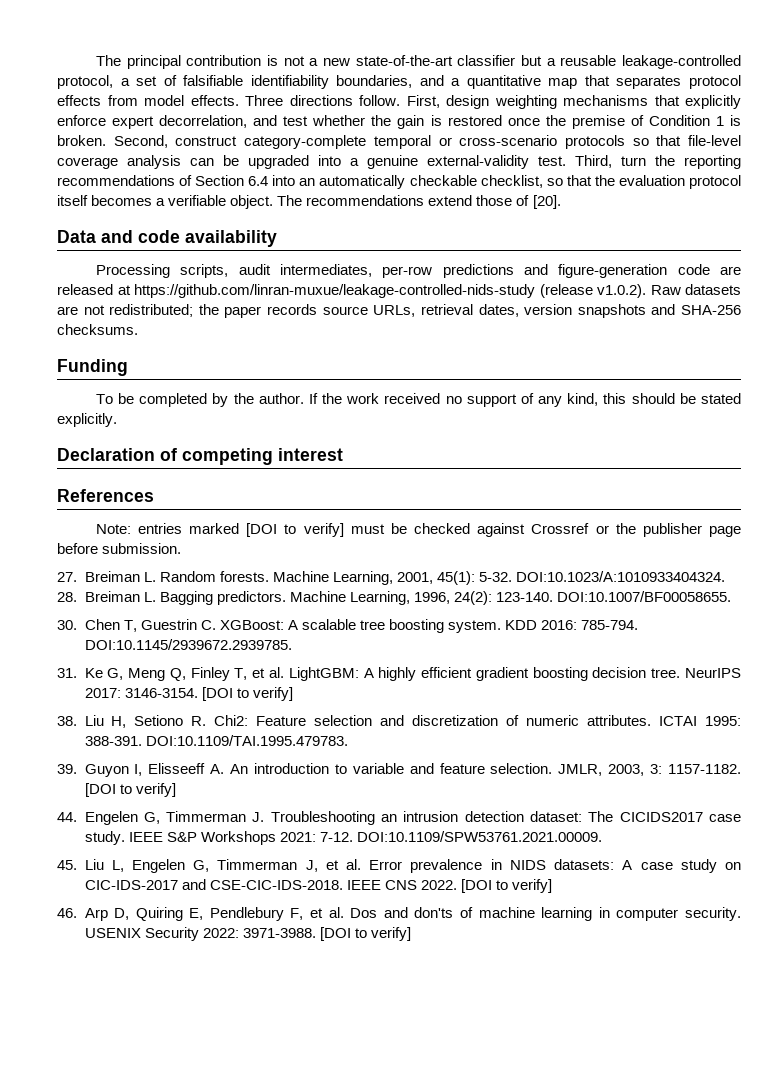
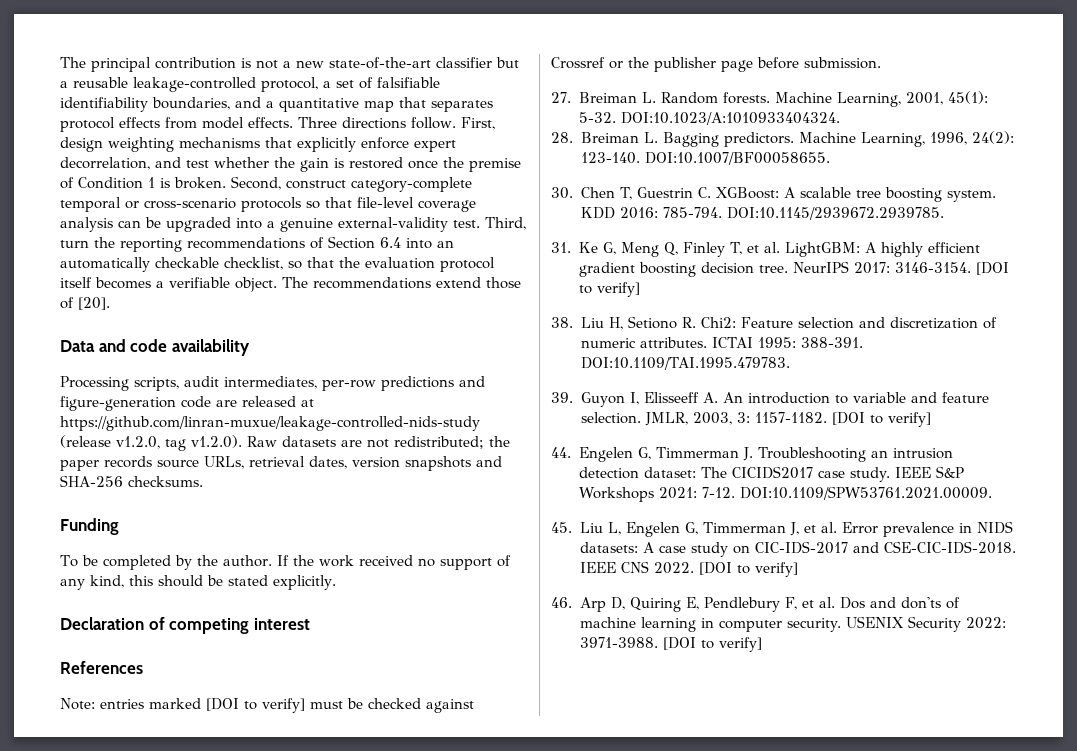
- Processing scripts, audit intermediates, per-row predictions and figure-generation code are released at https://github.com/linran-muxue/leakage-controlled-nids-study (release v1.0.2). Raw datasets are not redistributed; the paper records source URLs, retrieval dates, version snapshots and SHA-256 checksums.
+ Processing scripts, audit intermediates, per-row predictions and figure-generation code are released at https://github.com/linran-muxue/leakage-controlled-nids-study (release v1.2.0, tag v1.2.0). Raw datasets are not redistributed; the paper records source URLs, retrieval dates, version snapshots and SHA-256 checksums.

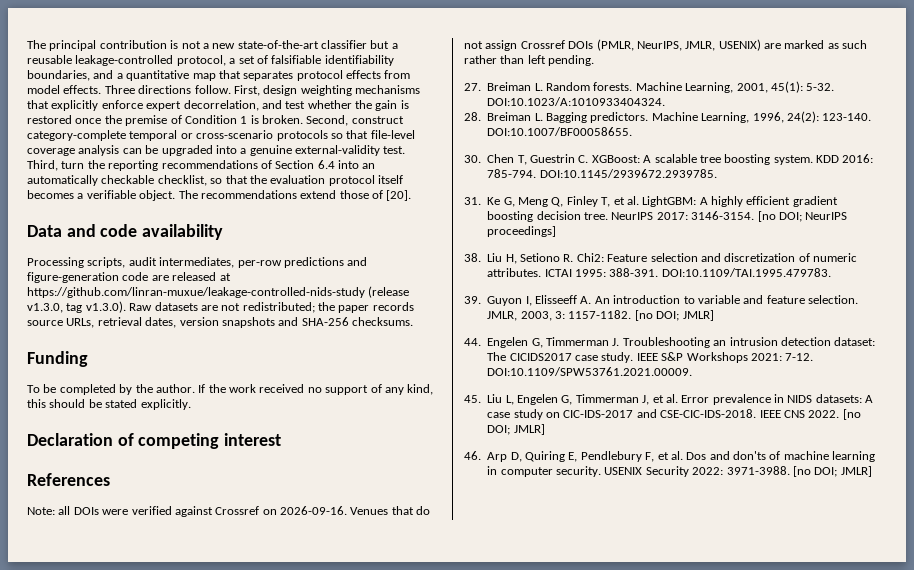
- Processing scripts, audit intermediates, per-row predictions and figure-generation code are released at https://github.com/linran-muxue/leakage-controlled-nids-study (release v1.2.0, tag v1.2.0). Raw datasets are not redistributed; the paper records source URLs, retrieval dates, version snapshots and SHA-256 checksums.
+ Processing scripts, audit intermediates, per-row predictions and figure-generation code are released at https://github.com/linran-muxue/leakage-controlled-nids-study (release v1.3.0, tag v1.3.0). Raw datasets are not redistributed; the paper records source URLs, retrieval dates, version snapshots and SHA-256 checksums.
- Note: entries marked [DOI to verify] must be checked against Crossref or the publisher page before submission.
+ Note: all DOIs were verified against Crossref on 2026-09-16. Venues that do not assign Crossref DOIs (PMLR, NeurIPS, JMLR, USENIX) are marked as such rather than left pending.
- NeurIPS 2017: 3146-3154. [DOI to verify]
+ NeurIPS 2017: 3146-3154. [no DOI; NeurIPS proceedings]
- JMLR, 2003, 3: 1157-1182. [DOI to verify]
+ JMLR, 2003, 3: 1157-1182. [no DOI; JMLR]
- IEEE CNS 2022. [DOI to verify]
+ IEEE CNS 2022. [no DOI; JMLR]
- USENIX Security 2022: 3971-3988. [DOI to verify]
+ USENIX Security 2022: 3971-3988. [no DOI; JMLR]

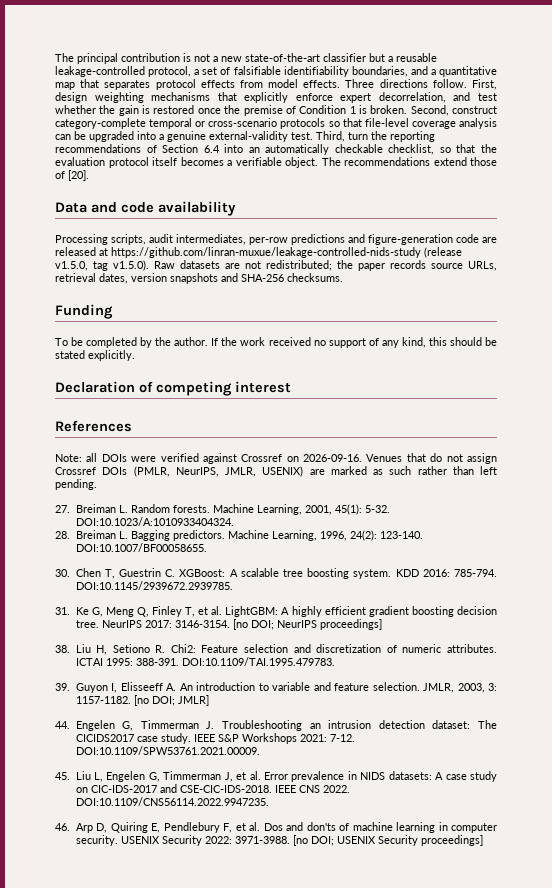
- Processing scripts, audit intermediates, per-row predictions and figure-generation code are released at https://github.com/linran-muxue/leakage-controlled-nids-study (release v1.3.0, tag v1.3.0). Raw datasets are not redistributed; the paper records source URLs, retrieval dates, version snapshots and SHA-256 checksums.
+ Processing scripts, audit intermediates, per-row predictions and figure-generation code are released at https://github.com/linran-muxue/leakage-controlled-nids-study (release v1.5.0, tag v1.5.0). Raw datasets are not redistributed; the paper records source URLs, retrieval dates, version snapshots and SHA-256 checksums.
- IEEE CNS 2022. [no DOI; JMLR]
+ IEEE CNS 2022. DOI:10.1109/CNS56114.2022.9947235.
- USENIX Security 2022: 3971-3988. [no DOI; JMLR]
+ USENIX Security 2022: 3971-3988. [no DOI; USENIX Security proceedings]

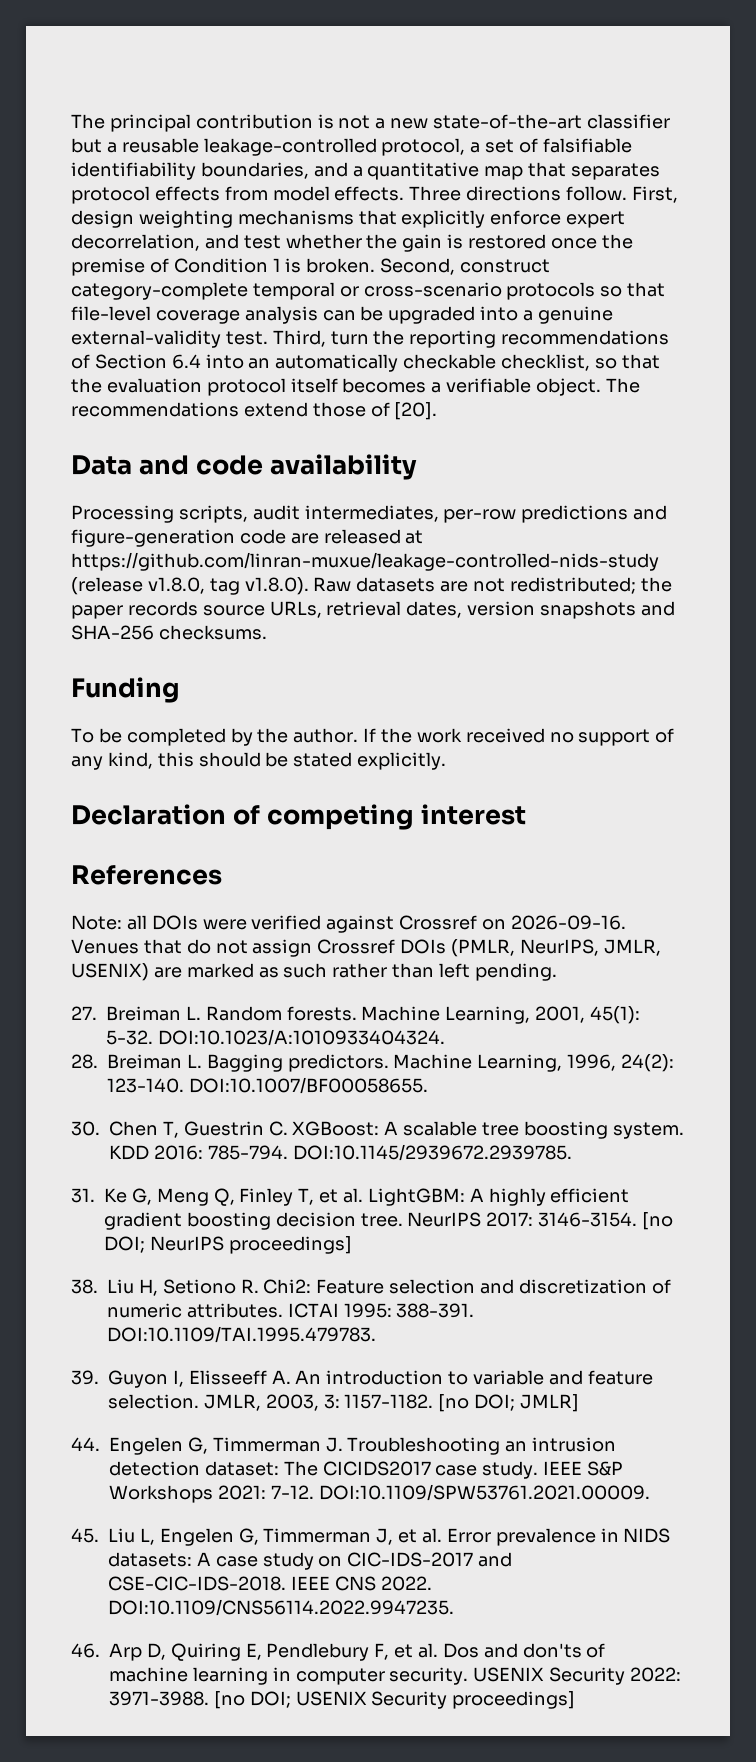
- Processing scripts, audit intermediates, per-row predictions and figure-generation code are released at https://github.com/linran-muxue/leakage-controlled-nids-study (release v1.5.0, tag v1.5.0). Raw datasets are not redistributed; the paper records source URLs, retrieval dates, version snapshots and SHA-256 checksums.
+ Processing scripts, audit intermediates, per-row predictions and figure-generation code are released at https://github.com/linran-muxue/leakage-controlled-nids-study (release v1.8.0, tag v1.8.0). Raw datasets are not redistributed; the paper records source URLs, retrieval dates, version snapshots and SHA-256 checksums.

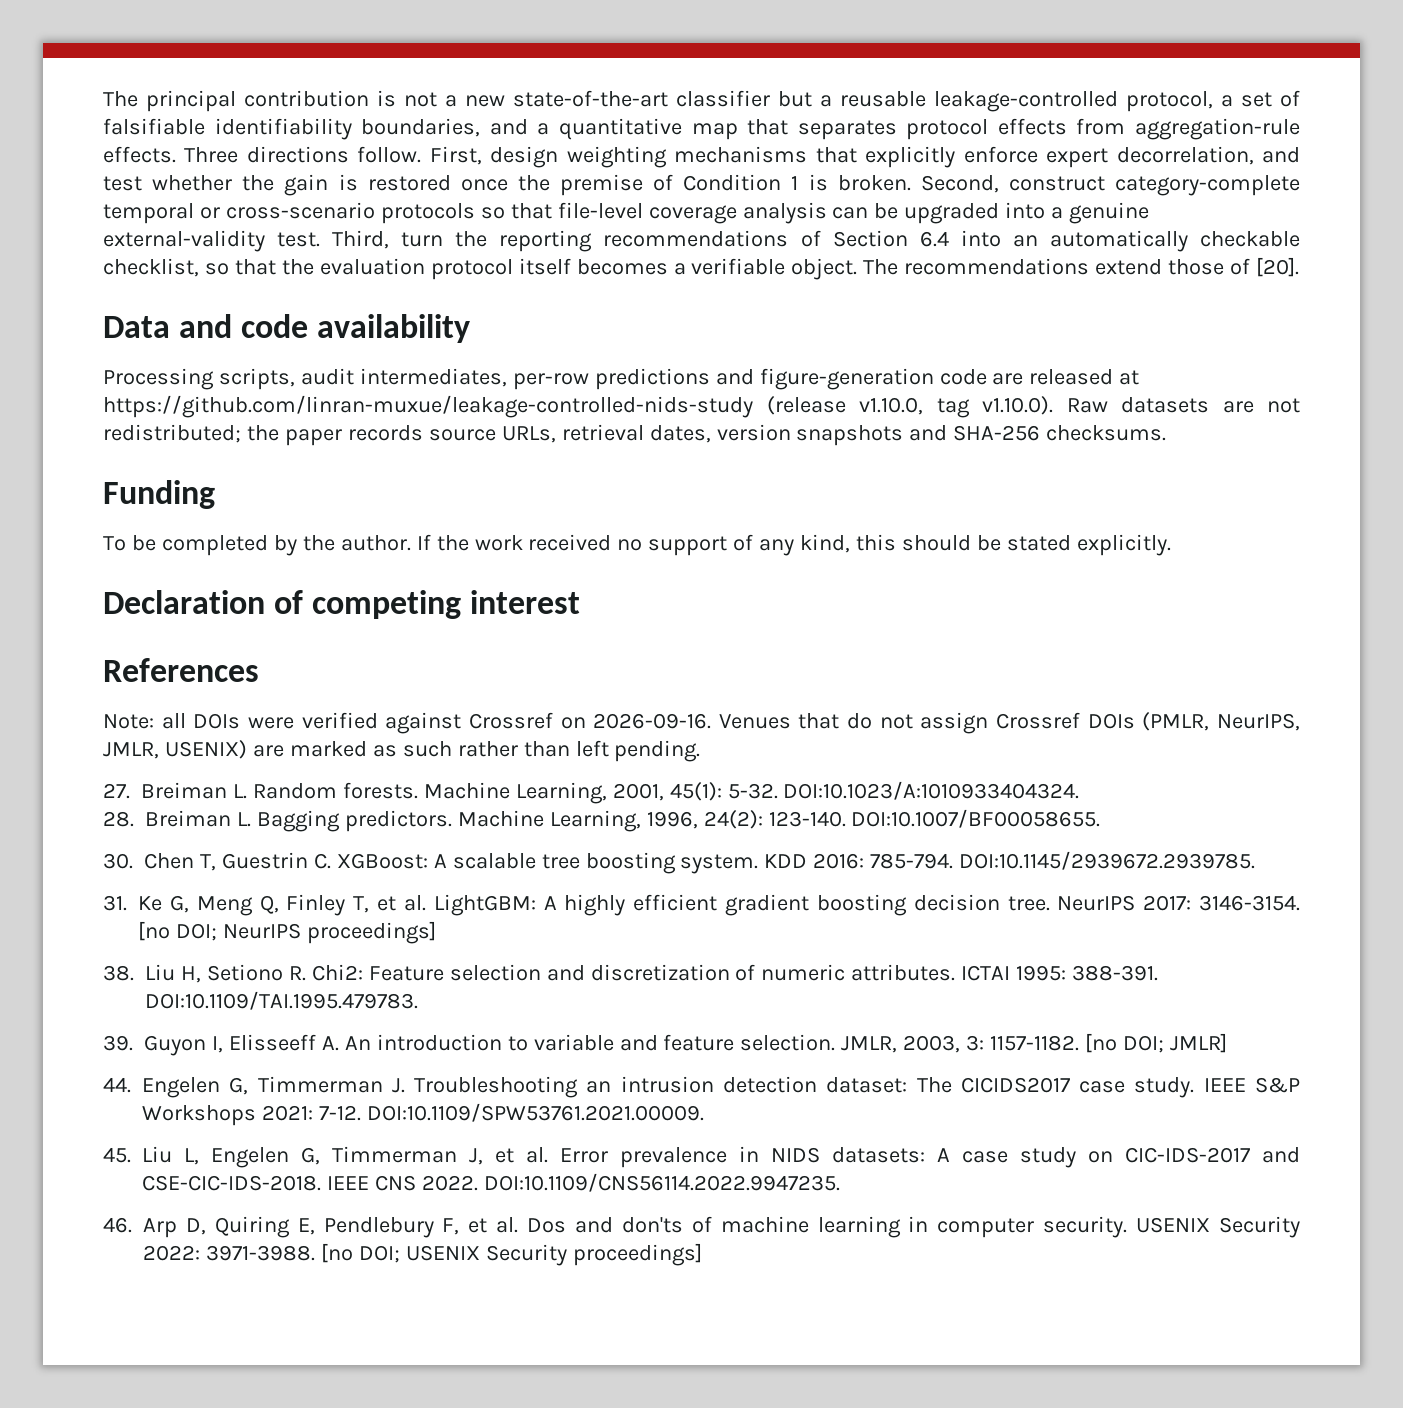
- The principal contribution is not a new state-of-the-art classifier but a reusable leakage-controlled protocol, a set of falsifiable identifiability boundaries, and a quantitative map that separates protocol effects from model effects.
+ The principal contribution is not a new state-of-the-art classifier but a reusable leakage-controlled protocol, a set of falsifiable identifiability boundaries, and a quantitative map that separates protocol effects from aggregation-rule effects.
- Processing scripts, audit intermediates, per-row predictions and figure-generation code are released at https://github.com/linran-muxue/leakage-controlled-nids-study (release v1.8.0, tag v1.8.0). Raw datasets are not redistributed; the paper records source URLs, retrieval dates, version snapshots and SHA-256 checksums.
+ Processing scripts, audit intermediates, per-row predictions and figure-generation code are released at https://github.com/linran-muxue/leakage-controlled-nids-study (release v1.10.0, tag v1.10.0). Raw datasets are not redistributed; the paper records source URLs, retrieval dates, version snapshots and SHA-256 checksums.

